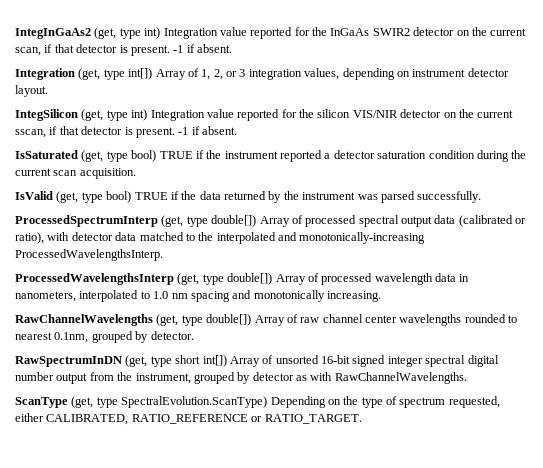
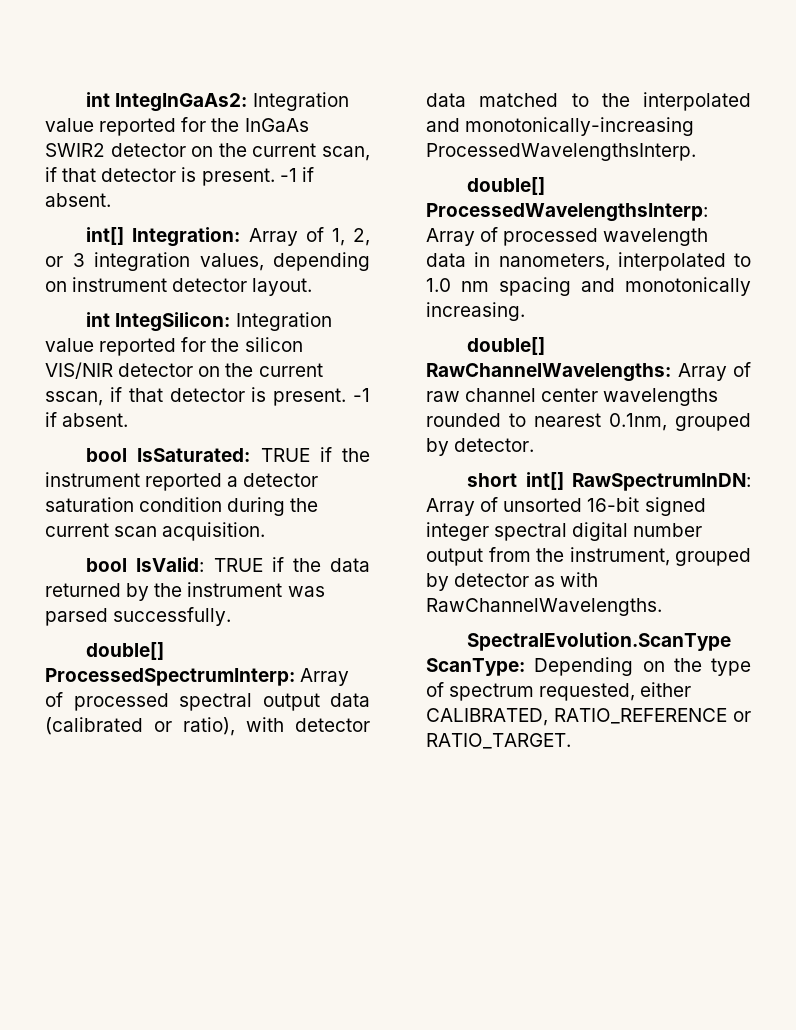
- IntegInGaAs2 (get, type int) Integration value reported for the InGaAs SWIR2 detector on the current scan, if that detector is present.
+ int IntegInGaAs2: Integration value reported for the InGaAs SWIR2 detector on the current scan, if that detector is present.
- Integration (get, type int[]) Array of 1, 2, or 3 integration values, depending on instrument detector layout.
+ int[] Integration: Array of 1, 2, or 3 integration values, depending on instrument detector layout.
- IntegSilicon (get, type int) Integration value reported for the silicon VIS/NIR detector on the current sscan, if that detector is present.
+ int IntegSilicon: Integration value reported for the silicon VIS/NIR detector on the current sscan, if that detector is present.
- IsSaturated (get, type bool) TRUE if the instrument reported a detector saturation condition during the current scan acquisition.
+ bool IsSaturated: TRUE if the instrument reported a detector saturation condition during the current scan acquisition.
- IsValid (get, type bool) TRUE if the data returned by the instrument was parsed successfully.
+ bool IsValid: TRUE if the data returned by the instrument was parsed successfully.
- ProcessedSpectrumInterp (get, type double[]) Array of processed spectral output data (calibrated or ratio), with detector data matched to the interpolated and monotonically-increasing ProcessedWavelengthsInterp.
+ double[] ProcessedSpectrumInterp: Array of processed spectral output data (calibrated or ratio), with detector data matched to the interpolated and monotonically-increasing ProcessedWavelengthsInterp.
- ProcessedWavelengthsInterp (get, type double[]) Array of processed wavelength data in nanometers, interpolated to 1.0 nm spacing and monotonically increasing.
+ double[] ProcessedWavelengthsInterp: Array of processed wavelength data in nanometers, interpolated to 1.0 nm spacing and monotonically increasing.
- RawChannelWavelengths (get, type double[]) Array of raw channel center wavelengths rounded to nearest 0.1nm, grouped by detector.
+ double[] RawChannelWavelengths: Array of raw channel center wavelengths rounded to nearest 0.1nm, grouped by detector.
- RawSpectrumInDN (get, type short int[]) Array of unsorted 16-bit signed integer spectral digital number output from the instrument, grouped by detector as with RawChannelWavelengths.
+ short int[] RawSpectrumInDN: Array of unsorted 16-bit signed integer spectral digital number output from the instrument, grouped by detector as with RawChannelWavelengths.
- ScanType (get, type SpectralEvolution.ScanType) Depending on the type of spectrum requested, either CALIBRATED, RATIO_REFERENCE or RATIO_TARGET.
+ SpectralEvolution.ScanType ScanType: Depending on the type of spectrum requested, either CALIBRATED, RATIO_REFERENCE or RATIO_TARGET.

